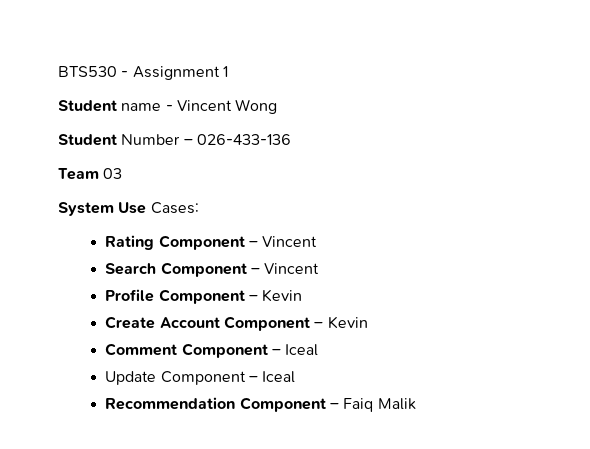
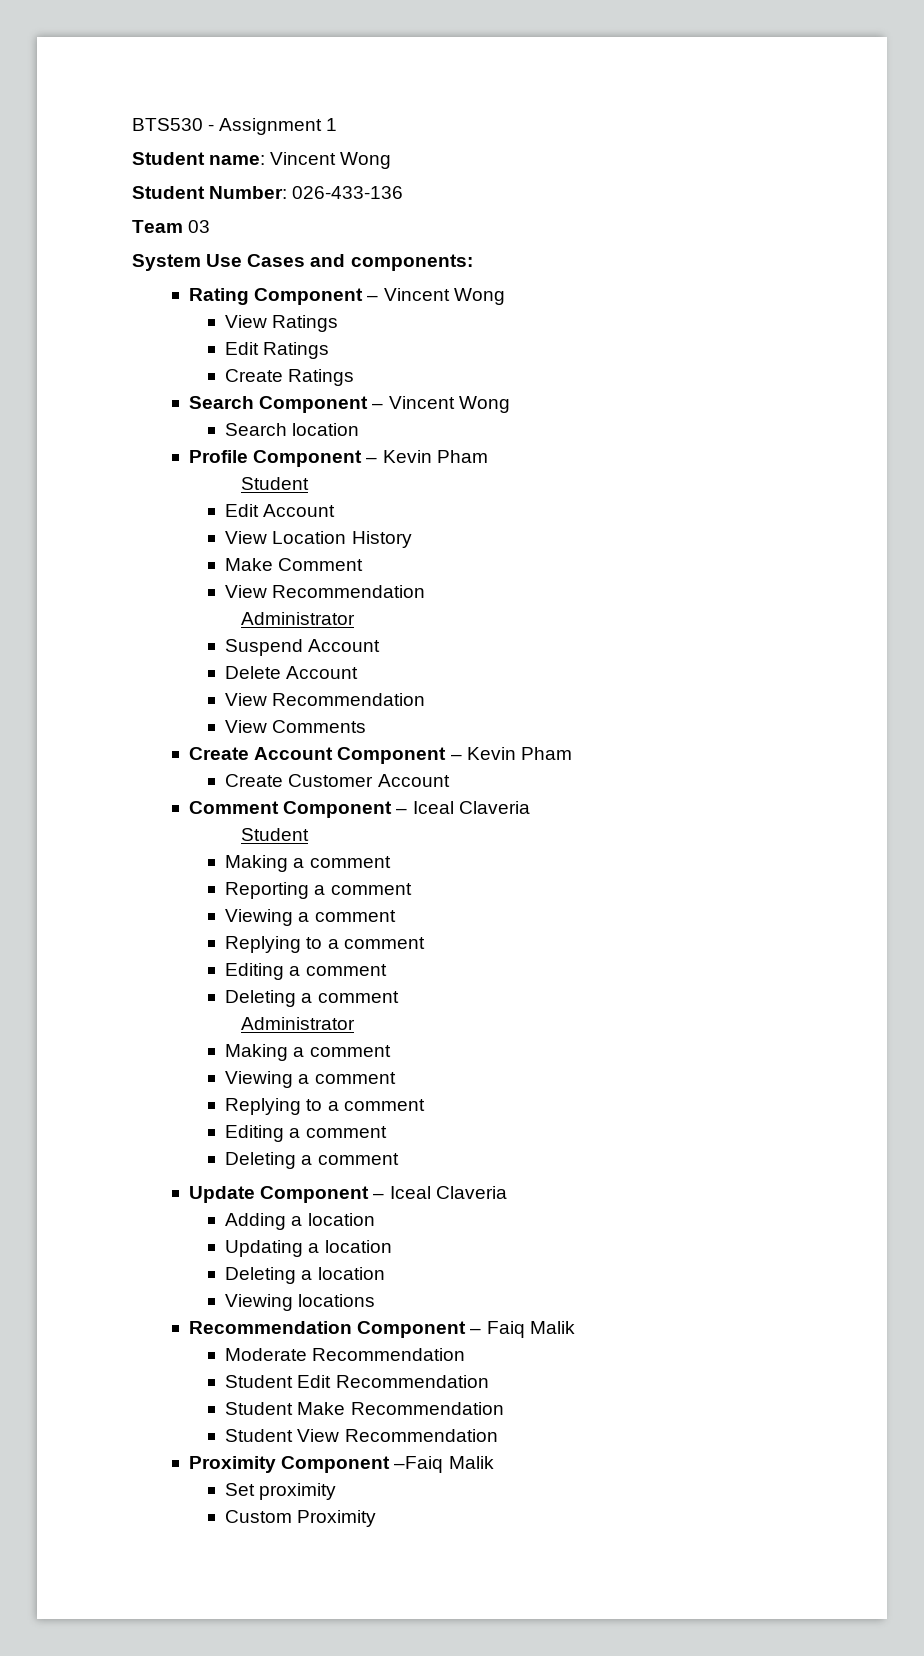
- Student name - Vincent Wong
+ Student name: Vincent Wong
- Student Number – 026-433-136
+ Student Number: 026-433-136
- System Use Cases:
+ System Use Cases and components:
- Rating Component – Vincent
+ Rating Component – Vincent Wong
+ View Ratings
+ Edit Ratings
+ Create Ratings
- Search Component – Vincent
+ Search Component – Vincent Wong
+ Search location
- Profile Component – Kevin
+ Profile Component – Kevin Pham
+ Student
+ Edit Account
+ View Location History
+ Make Comment
+ View Recommendation
+ Administrator
+ Suspend Account
+ Delete Account
+ View Recommendation
+ View Comments
- Create Account Component – Kevin
+ Create Account Component – Kevin Pham
+ Create Customer Account
- Comment Component – Iceal
- Update Component – Iceal
+ Comment Component – Iceal Claveria
+ Student
+ Making a comment
+ Reporting a comment
+ Viewing a comment
+ Replying to a comment
+ Editing a comment
+ Deleting a comment
+ Administrator
+ Making a comment
+ Viewing a comment
+ Replying to a comment
+ Editing a comment
+ Deleting a comment
+ Update Component – Iceal Claveria
+ Adding a location
+ Updating a location
+ Deleting a location
+ Viewing locations
+ Moderate Recommendation
+ Student Edit Recommendation
+ Student Make Recommendation
+ Student View Recommendation
+ Proximity Component –Faiq Malik
+ Set proximity
+ Custom Proximity

